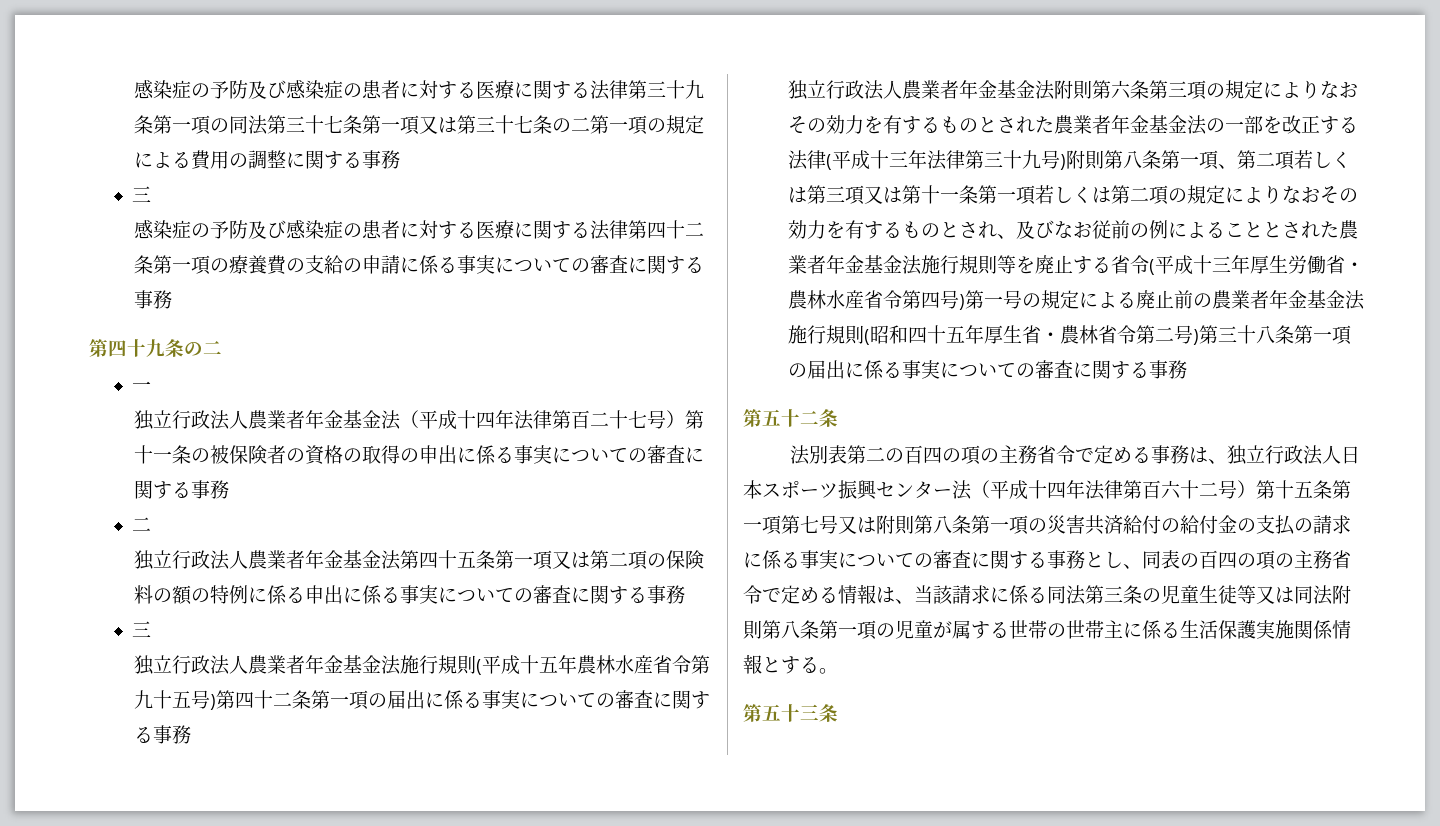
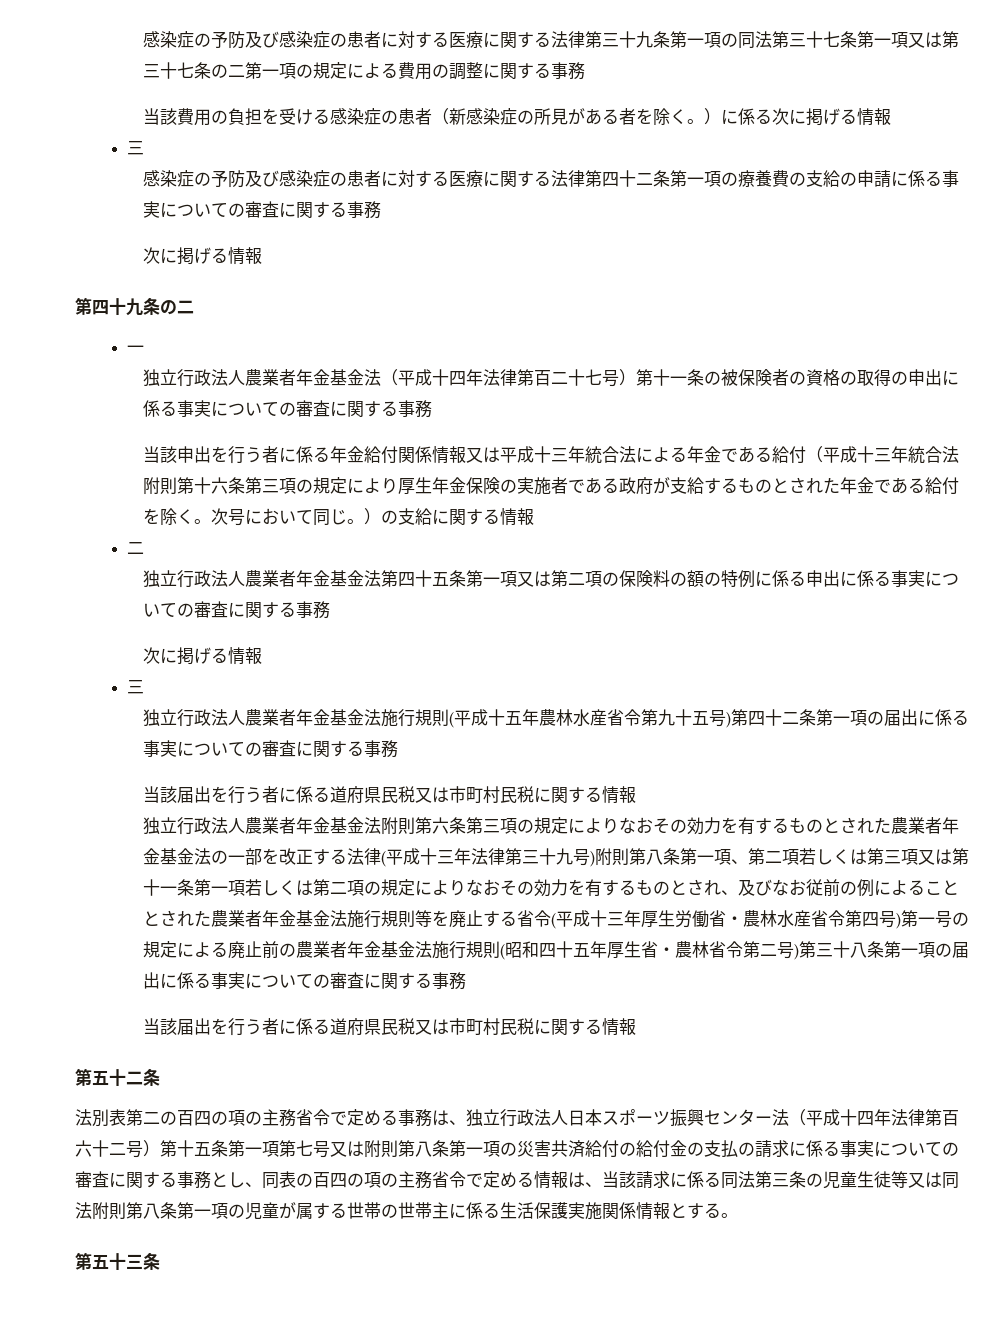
+ 当該費用の負担を受ける感染症の患者（新感染症の所見がある者を除く。）に係る次に掲げる情報
  感染症の予防及び感染症の患者に対する医療に関する法律第四十二条第一項の療養費の支給の申請に係る事実についての審査に関する事務
+ 次に掲げる情報
+ 当該申出を行う者に係る年金給付関係情報又は平成十三年統合法による年金である給付（平成十三年統合法附則第十六条第三項の規定により厚生年金保険の実施者である政府が支給するものとされた年金である給付を除く。次号において同じ。）の支給に関する情報
  独立行政法人農業者年金基金法第四十五条第一項又は第二項の保険料の額の特例に係る申出に係る事実についての審査に関する事務
+ 次に掲げる情報
  独立行政法人農業者年金基金法施行規則(平成十五年農林水産省令第九十五号)第四十二条第一項の届出に係る事実についての審査に関する事務
+ 当該届出を行う者に係る道府県民税又は市町村民税に関する情報
  独立行政法人農業者年金基金法附則第六条第三項の規定によりなおその効力を有するものとされた農業者年金基金法の一部を改正する法律(平成十三年法律第三十九号)附則第八条第一項、第二項若しくは第三項又は第十一条第一項若しくは第二項の規定によりなおその効力を有するものとされ、及びなお従前の例によることとされた農業者年金基金法施行規則等を廃止する省令(平成十三年厚生労働省・農林水産省令第四号)第一号の規定による廃止前の農業者年金基金法施行規則(昭和四十五年厚生省・農林省令第二号)第三十八条第一項の届出に係る事実についての審査に関する事務
+ 当該届出を行う者に係る道府県民税又は市町村民税に関する情報

